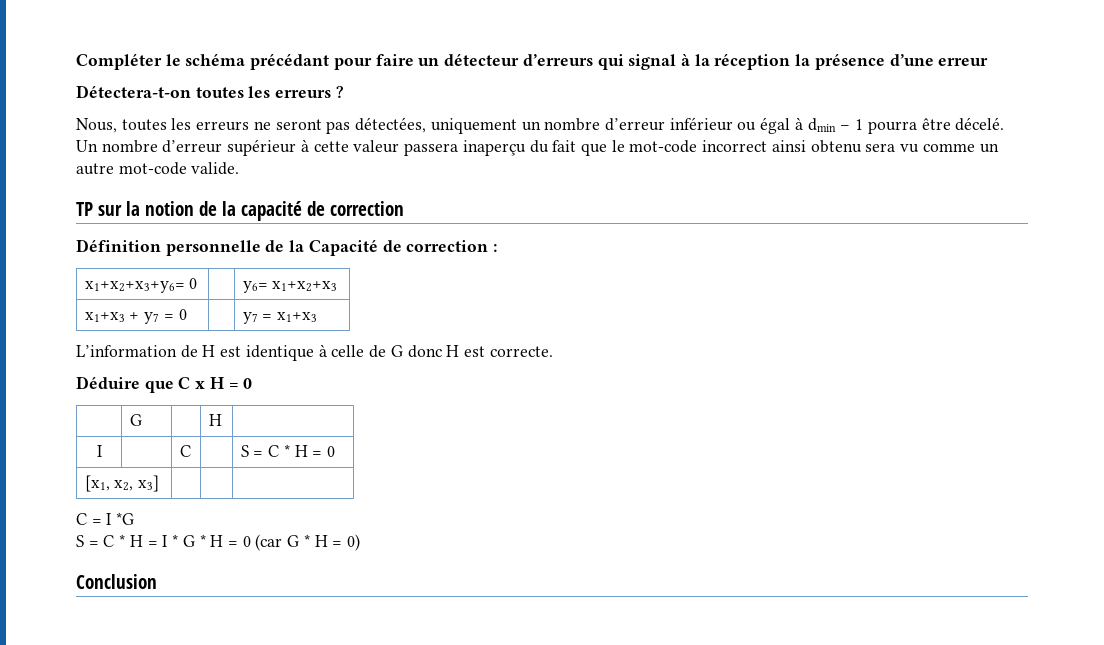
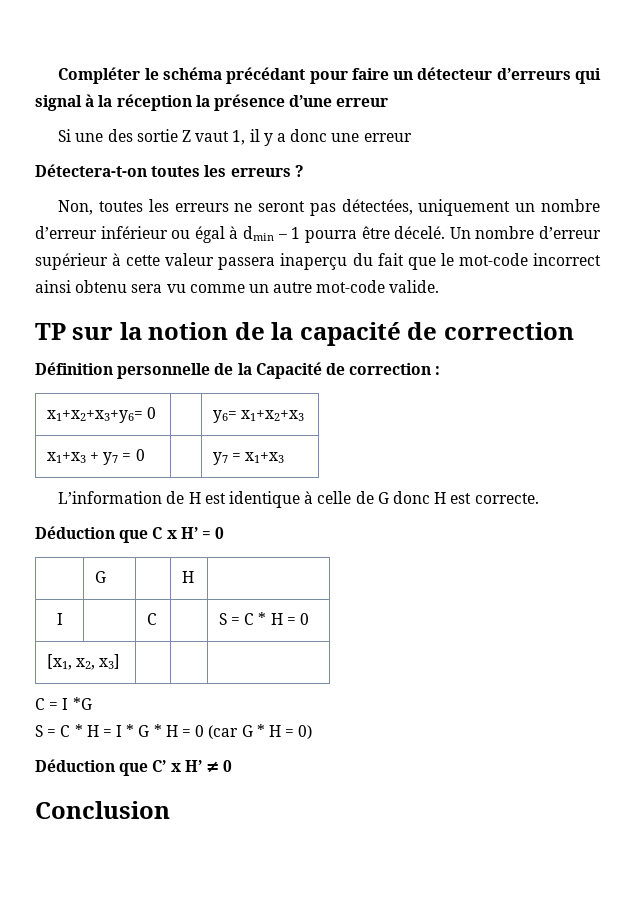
+ Si une des sortie Z vaut 1, il y a donc une erreur
- Nous, toutes les erreurs ne seront pas détectées, uniquement un nombre d’erreur inférieur ou égal à dmin – 1 pourra être décelé.
+ Non, toutes les erreurs ne seront pas détectées, uniquement un nombre d’erreur inférieur ou égal à dmin – 1 pourra être décelé.
- Déduire que C x H = 0
+ Déduction que C x H’ = 0
+ Déduction que C’ x H’ ≠ 0

